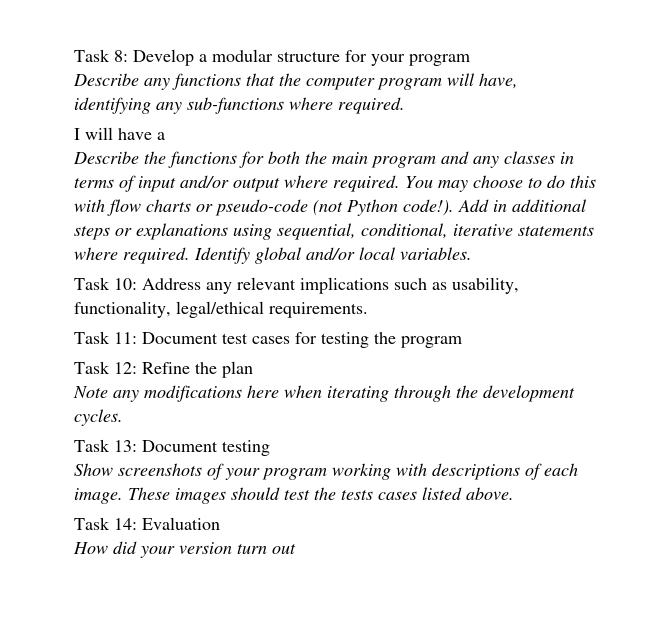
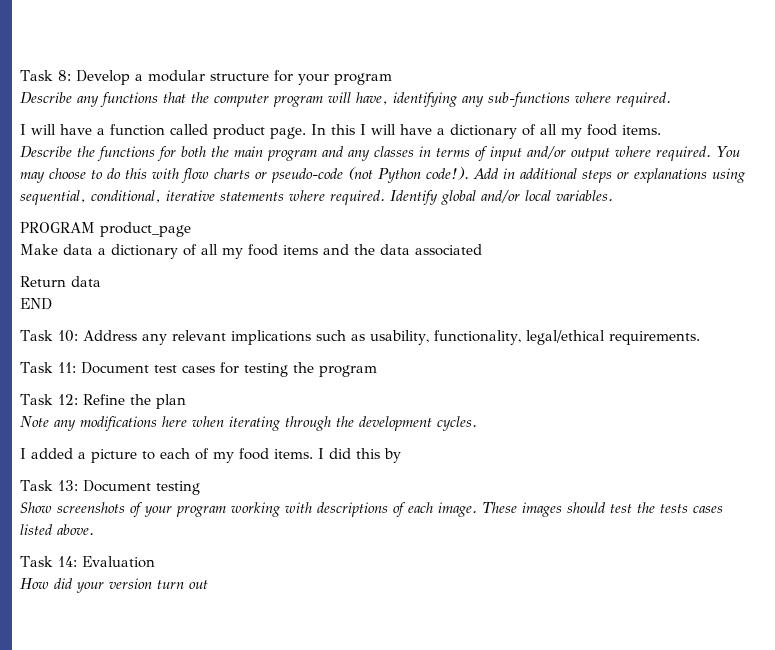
- I will have a
+ I will have a function called product page. In this I will have a dictionary of all my food items.
+ PROGRAM product_page
+ Make data a dictionary of all my food items and the data associated
+ Return data
+ END
+ I added a picture to each of my food items. I did this by

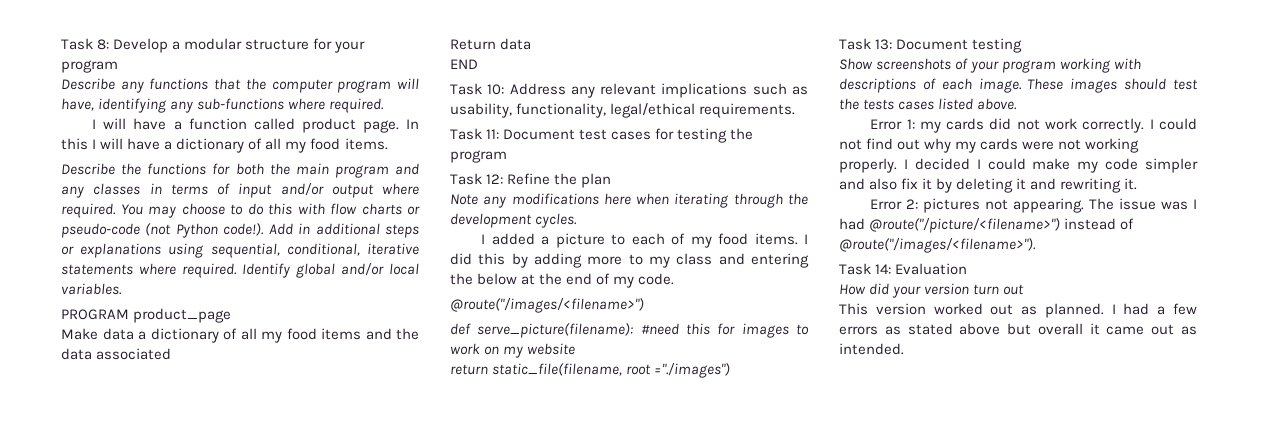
- I did this by
+ I did this by adding more to my class and entering the below at the end of my code.
+ @route("/images/<filename>")
+ def serve_picture(filename): #need this for images to work on my website
+ return static_file(filename, root ="./images")
+ Error 1: my cards did not work correctly. I could not find out why my cards were not working properly. I decided I could make my code simpler and also fix it by deleting it and rewriting it.
+ Error 2: pictures not appearing. The issue was I had @route("/picture/<filename>") instead of @route("/images/<filename>").
+ This version worked out as planned. I had a few errors as stated above but overall it came out as intended.

